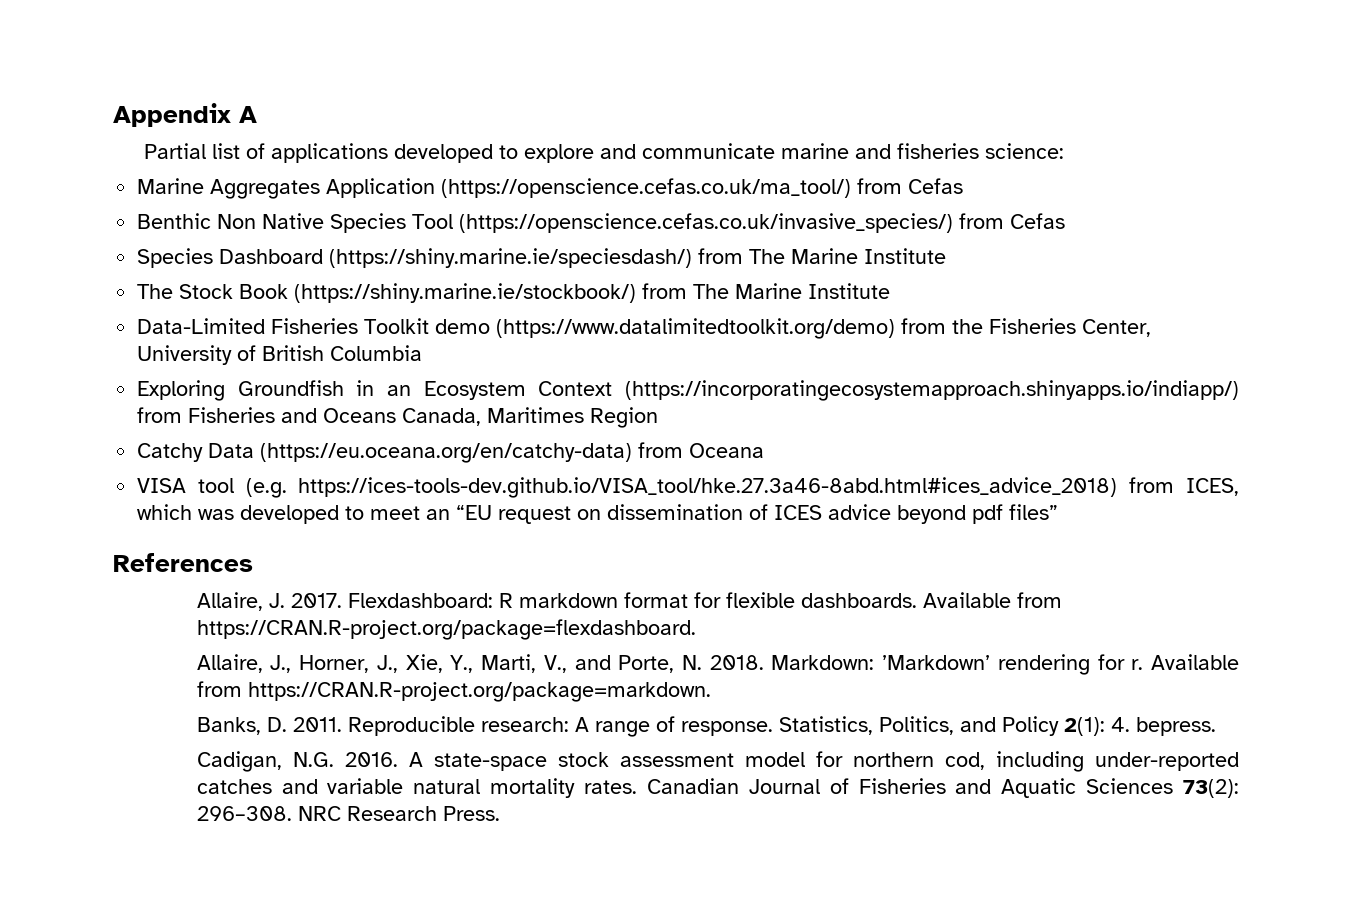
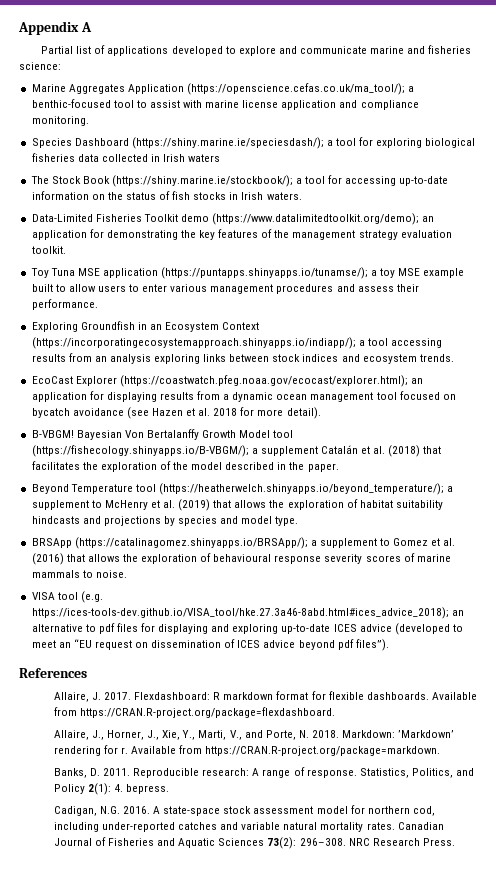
- Marine Aggregates Application (https://openscience.cefas.co.uk/ma_tool/) from Cefas
- Benthic Non Native Species Tool (https://openscience.cefas.co.uk/invasive_species/) from Cefas
- Species Dashboard (https://shiny.marine.ie/speciesdash/) from The Marine Institute
- The Stock Book (https://shiny.marine.ie/stockbook/) from The Marine Institute
- Data-Limited Fisheries Toolkit demo (https://www.datalimitedtoolkit.org/demo) from the Fisheries Center, University of British Columbia
+ Marine Aggregates Application (https://openscience.cefas.co.uk/ma_tool/); a benthic-focused tool to assist with marine license application and compliance monitoring.
+ Species Dashboard (https://shiny.marine.ie/speciesdash/); a tool for exploring biological fisheries data collected in Irish waters
+ The Stock Book (https://shiny.marine.ie/stockbook/); a tool for accessing up-to-date information on the status of fish stocks in Irish waters.
+ Data-Limited Fisheries Toolkit demo (https://www.datalimitedtoolkit.org/demo); an application for demonstrating the key features of the management strategy evaluation toolkit.
+ Toy Tuna MSE application (https://puntapps.shinyapps.io/tunamse/); a toy MSE example built to allow users to enter various management procedures and assess their performance.
- Exploring Groundfish in an Ecosystem Context (https://incorporatingecosystemapproach.shinyapps.io/indiapp/) from Fisheries and Oceans Canada, Maritimes Region
- Catchy Data (https://eu.oceana.org/en/catchy-data) from Oceana
- VISA tool (e.g. https://ices-tools-dev.github.io/VISA_tool/hke.27.3a46-8abd.html#ices_advice_2018) from ICES, which was developed to meet an “EU request on dissemination of ICES advice beyond pdf files”
+ Exploring Groundfish in an Ecosystem Context (https://incorporatingecosystemapproach.shinyapps.io/indiapp/); a tool accessing results from an analysis exploring links between stock indices and ecosystem trends.
+ EcoCast Explorer (https://coastwatch.pfeg.noaa.gov/ecocast/explorer.html); an application for displaying results from a dynamic ocean management tool focused on bycatch avoidance (see Hazen et al. 2018 for more detail).
+ B-VBGM! Bayesian Von Bertalanffy Growth Model tool (https://fishecology.shinyapps.io/B-VBGM/); a supplement Catalán et al. (2018) that facilitates the exploration of the model described in the paper.
+ Beyond Temperature tool (https://heatherwelch.shinyapps.io/beyond_temperature/); a supplement to McHenry et al. (2019) that allows the exploration of habitat suitability hindcasts and projections by species and model type.
+ BRSApp (https://catalinagomez.shinyapps.io/BRSApp/); a supplement to Gomez et al. (2016) that allows the exploration of behavioural response severity scores of marine mammals to noise.
+ VISA tool (e.g. https://ices-tools-dev.github.io/VISA_tool/hke.27.3a46-8abd.html#ices_advice_2018); an alternative to pdf files for displaying and exploring up-to-date ICES advice (developed to meet an “EU request on dissemination of ICES advice beyond pdf files”).

